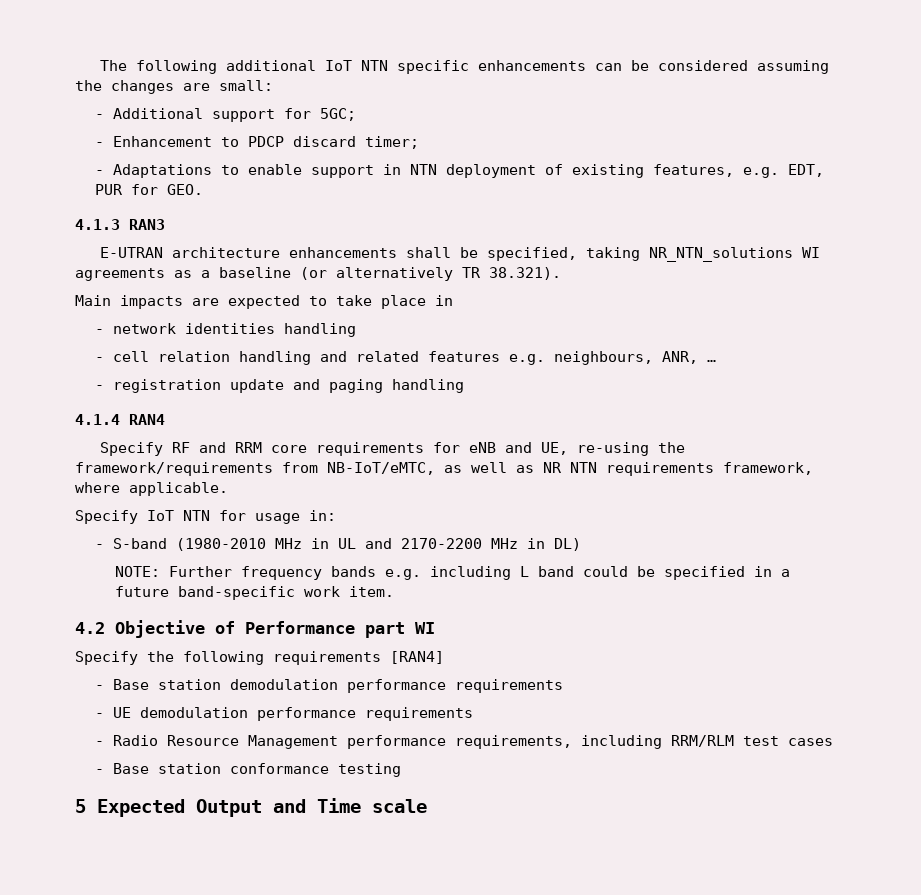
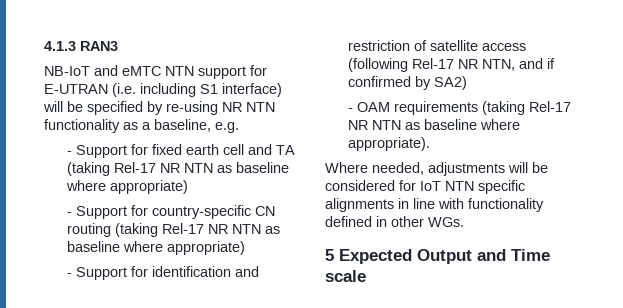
- The following additional IoT NTN specific enhancements can be considered assuming the changes are small:
- - Additional support for 5GC;
- - Enhancement to PDCP discard timer;
- - Adaptations to enable support in NTN deployment of existing features, e.g. EDT, PUR for GEO.
  4.1.3 RAN3
- E-UTRAN architecture enhancements shall be specified, taking NR_NTN_solutions WI agreements as a baseline (or alternatively TR 38.321).
- Main impacts are expected to take place in
- - network identities handling
- - cell relation handling and related features e.g. neighbours, ANR, …
- - registration update and paging handling
- 4.1.4 RAN4
- Specify RF and RRM core requirements for eNB and UE, re-using the framework/requirements from NB-IoT/eMTC, as well as NR NTN requirements framework, where applicable.
- Specify IoT NTN for usage in:
- - S-band (1980-2010 MHz in UL and 2170-2200 MHz in DL)
- NOTE: Further frequency bands e.g. including L band could be specified in a future band-specific work item.
- 4.2 Objective of Performance part WI
- Specify the following requirements [RAN4]
- - Base station demodulation performance requirements
- - UE demodulation performance requirements
- - Radio Resource Management performance requirements, including RRM/RLM test cases
- - Base station conformance testing
+ NB-IoT and eMTC NTN support for E-UTRAN (i.e. including S1 interface) will be specified by re-using NR NTN functionality as a baseline, e.g.
+ - Support for fixed earth cell and TA (taking Rel-17 NR NTN as baseline where appropriate)
+ - Support for country-specific CN routing (taking Rel-17 NR NTN as baseline where appropriate)
+ - Support for identification and restriction of satellite access (following Rel-17 NR NTN, and if confirmed by SA2)
+ - OAM requirements (taking Rel-17 NR NTN as baseline where appropriate).
+ Where needed, adjustments will be considered for IoT NTN specific alignments in line with functionality defined in other WGs.

